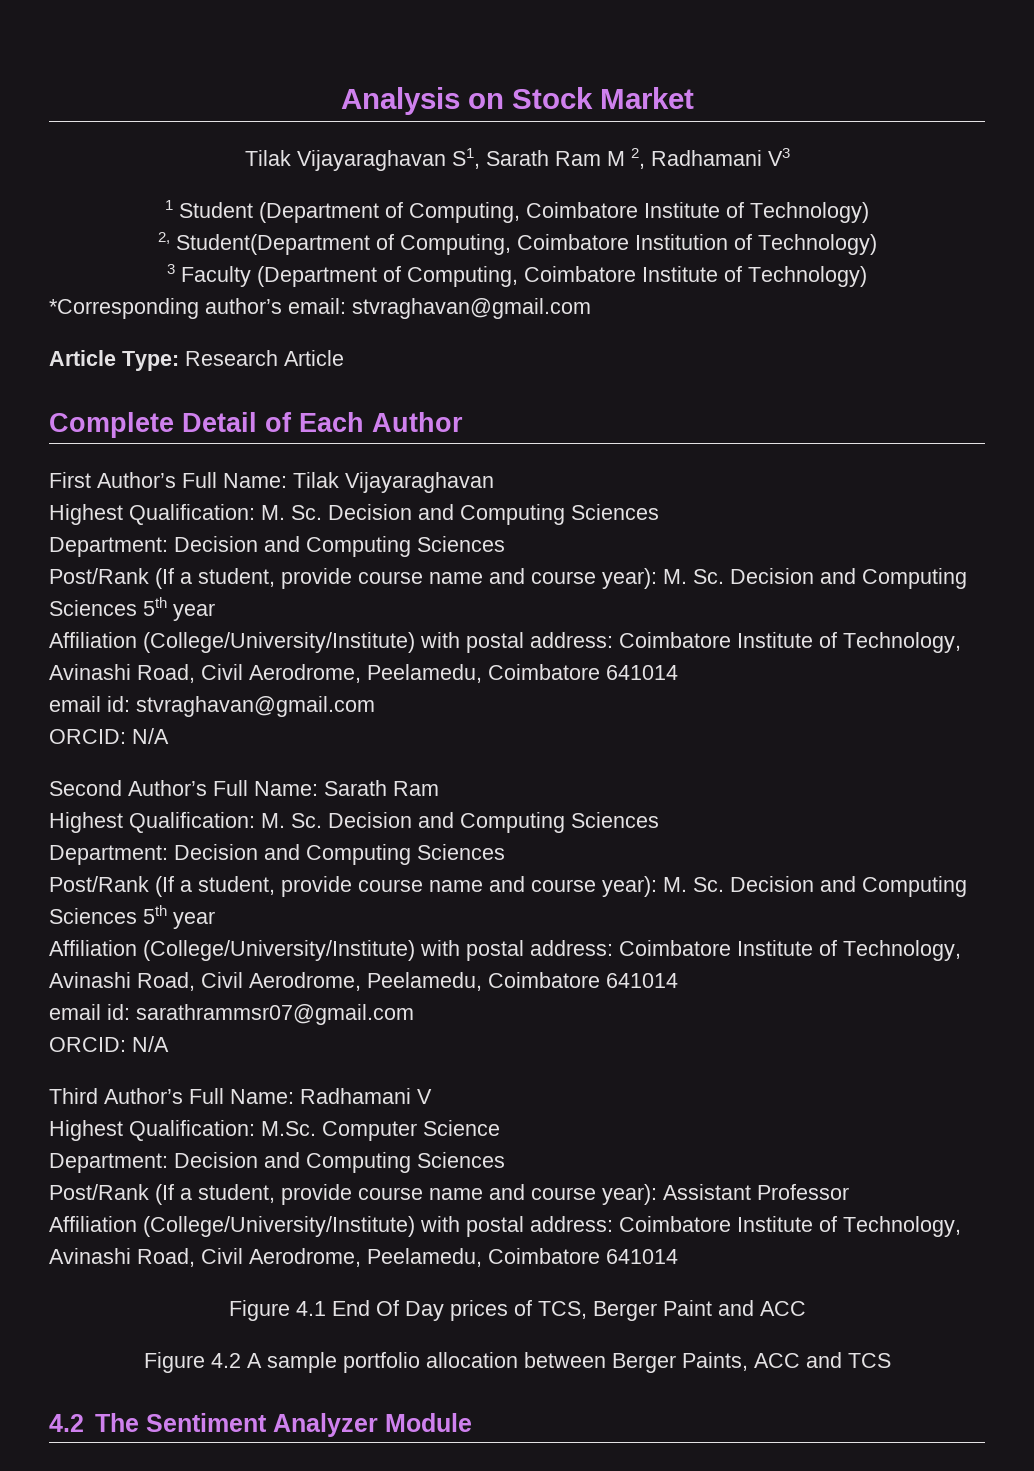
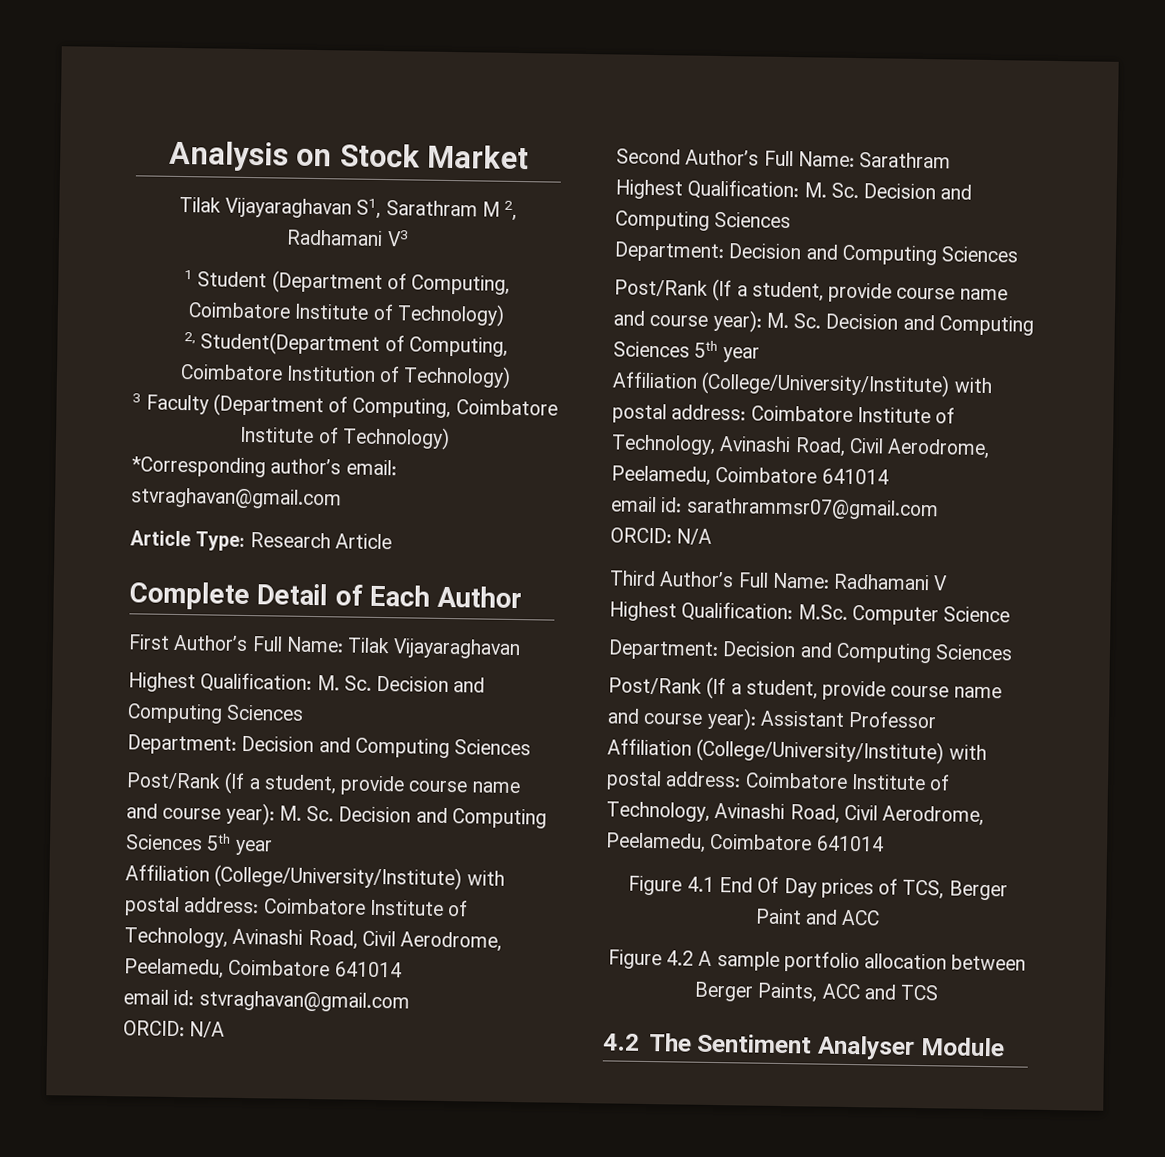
- Tilak Vijayaraghavan S1, Sarath Ram M 2, Radhamani V3
+ Tilak Vijayaraghavan S1, Sarathram M 2, Radhamani V3
- Second Author’s Full Name: Sarath Ram
+ Second Author’s Full Name: Sarathram
- 4.2 The Sentiment Analyzer Module
+ 4.2 The Sentiment Analyser Module

